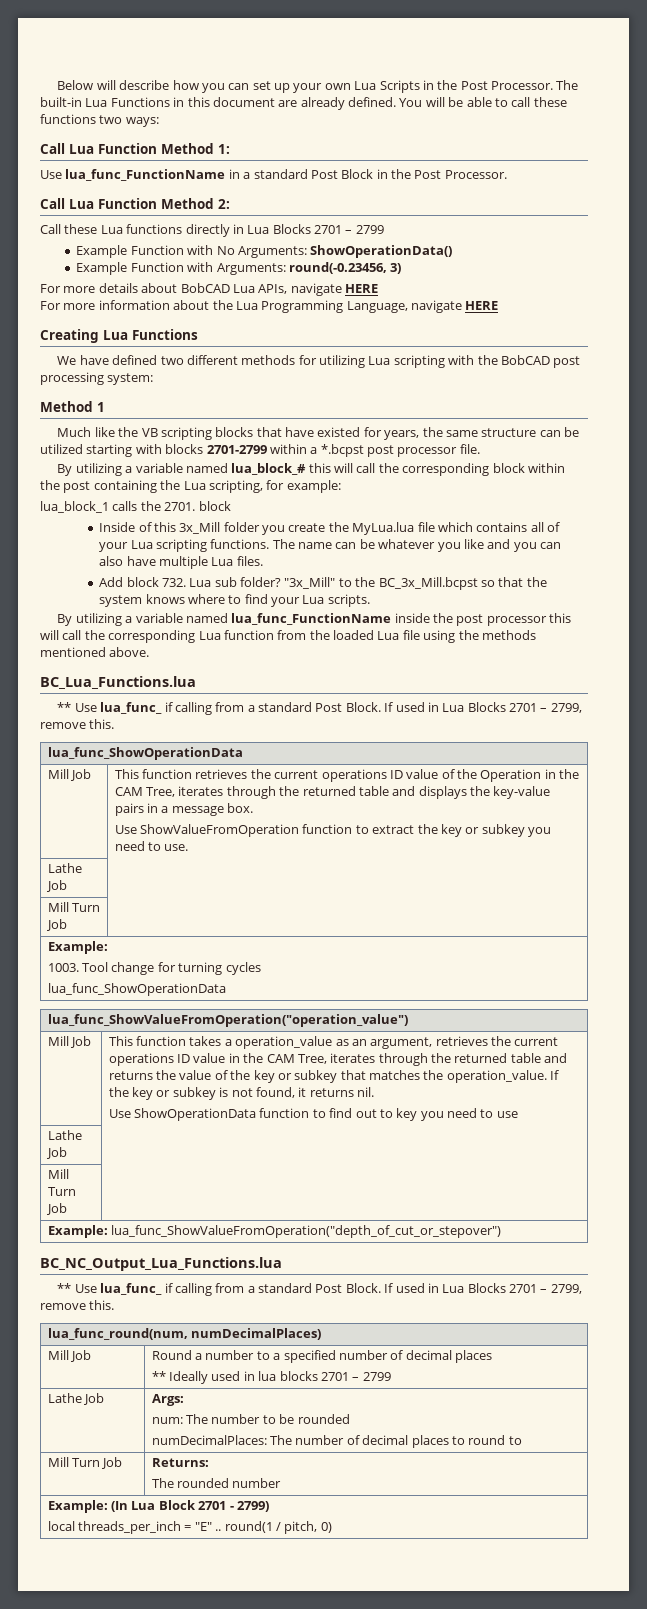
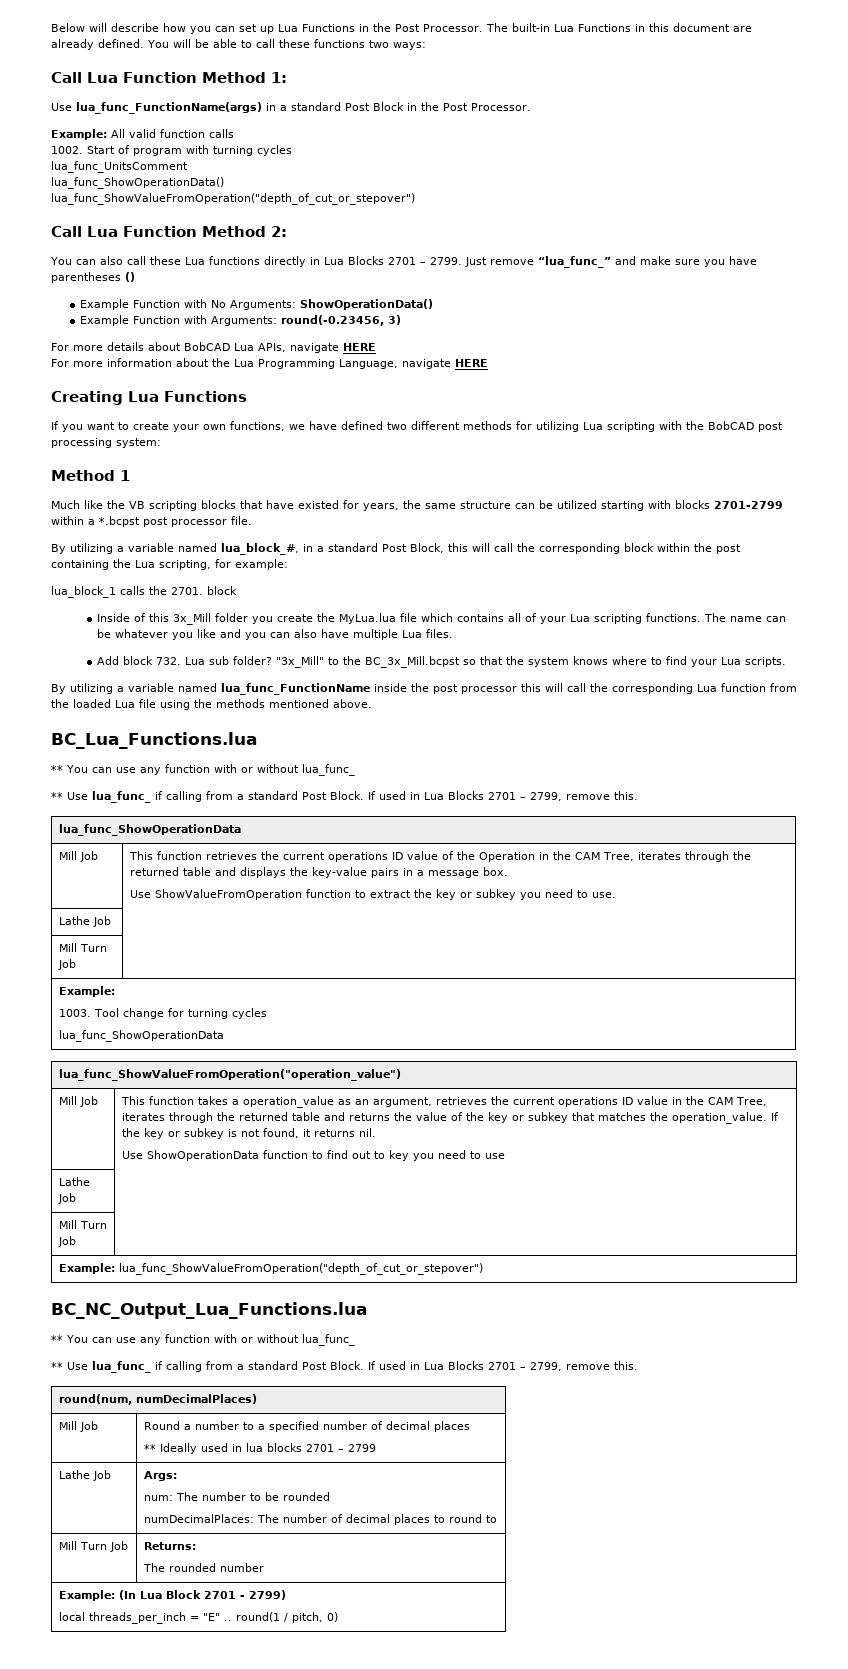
- Below will describe how you can set up your own Lua Scripts in the Post Processor.
+ Below will describe how you can set up Lua Functions in the Post Processor.
- Use lua_func_FunctionName in a standard Post Block in the Post Processor.
+ Use lua_func_FunctionName(args) in a standard Post Block in the Post Processor.
+ Example: All valid function calls
+ 1002. Start of program with turning cycles
+ lua_func_UnitsComment
+ lua_func_ShowOperationData()
+ lua_func_ShowValueFromOperation("depth_of_cut_or_stepover")
- Call these Lua functions directly in Lua Blocks 2701 – 2799
+ You can also call these Lua functions directly in Lua Blocks 2701 – 2799. Just remove “lua_func_” and make sure you have parentheses ()
- We have defined two different methods for utilizing Lua scripting with the BobCAD post processing system:
+ If you want to create your own functions, we have defined two different methods for utilizing Lua scripting with the BobCAD post processing system:
- By utilizing a variable named lua_block_# this will call the corresponding block within the post containing the Lua scripting, for example:
+ By utilizing a variable named lua_block_#, in a standard Post Block, this will call the corresponding block within the post containing the Lua scripting, for example:
  BC_Lua_Functions.lua
+ ** You can use any function with or without lua_func_
  BC_NC_Output_Lua_Functions.lua
+ ** You can use any function with or without lua_func_
- lua_func_round(num, numDecimalPlaces)
+ round(num, numDecimalPlaces)

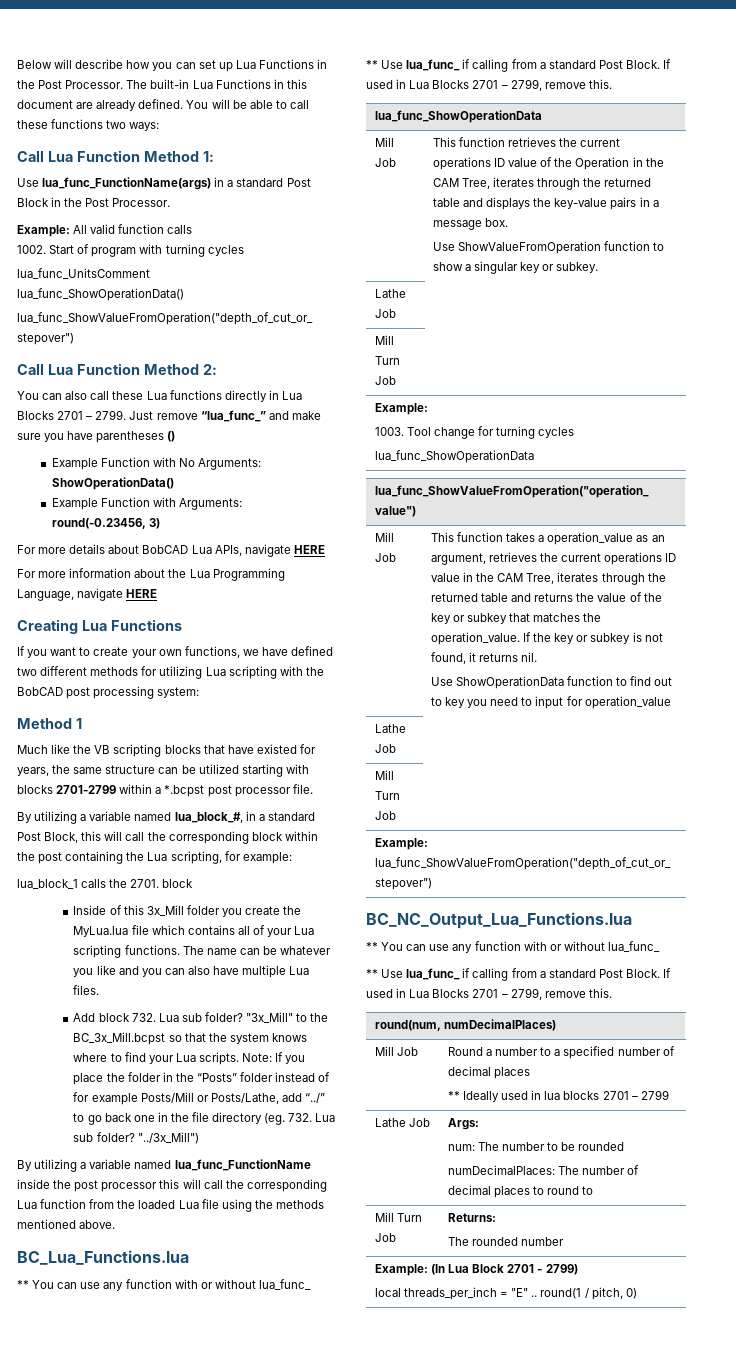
+ Note: If you place the folder in the “Posts” folder instead of for example Posts/Mill or Posts/Lathe, add “../” to go back one in the file directory (eg. 732. Lua sub folder? "../3x_Mill")
- Use ShowValueFromOperation function to extract the key or subkey you need to use.
+ Use ShowValueFromOperation function to show a singular key or subkey.
- Use ShowOperationData function to find out to key you need to use
+ Use ShowOperationData function to find out to key you need to input for operation_value

